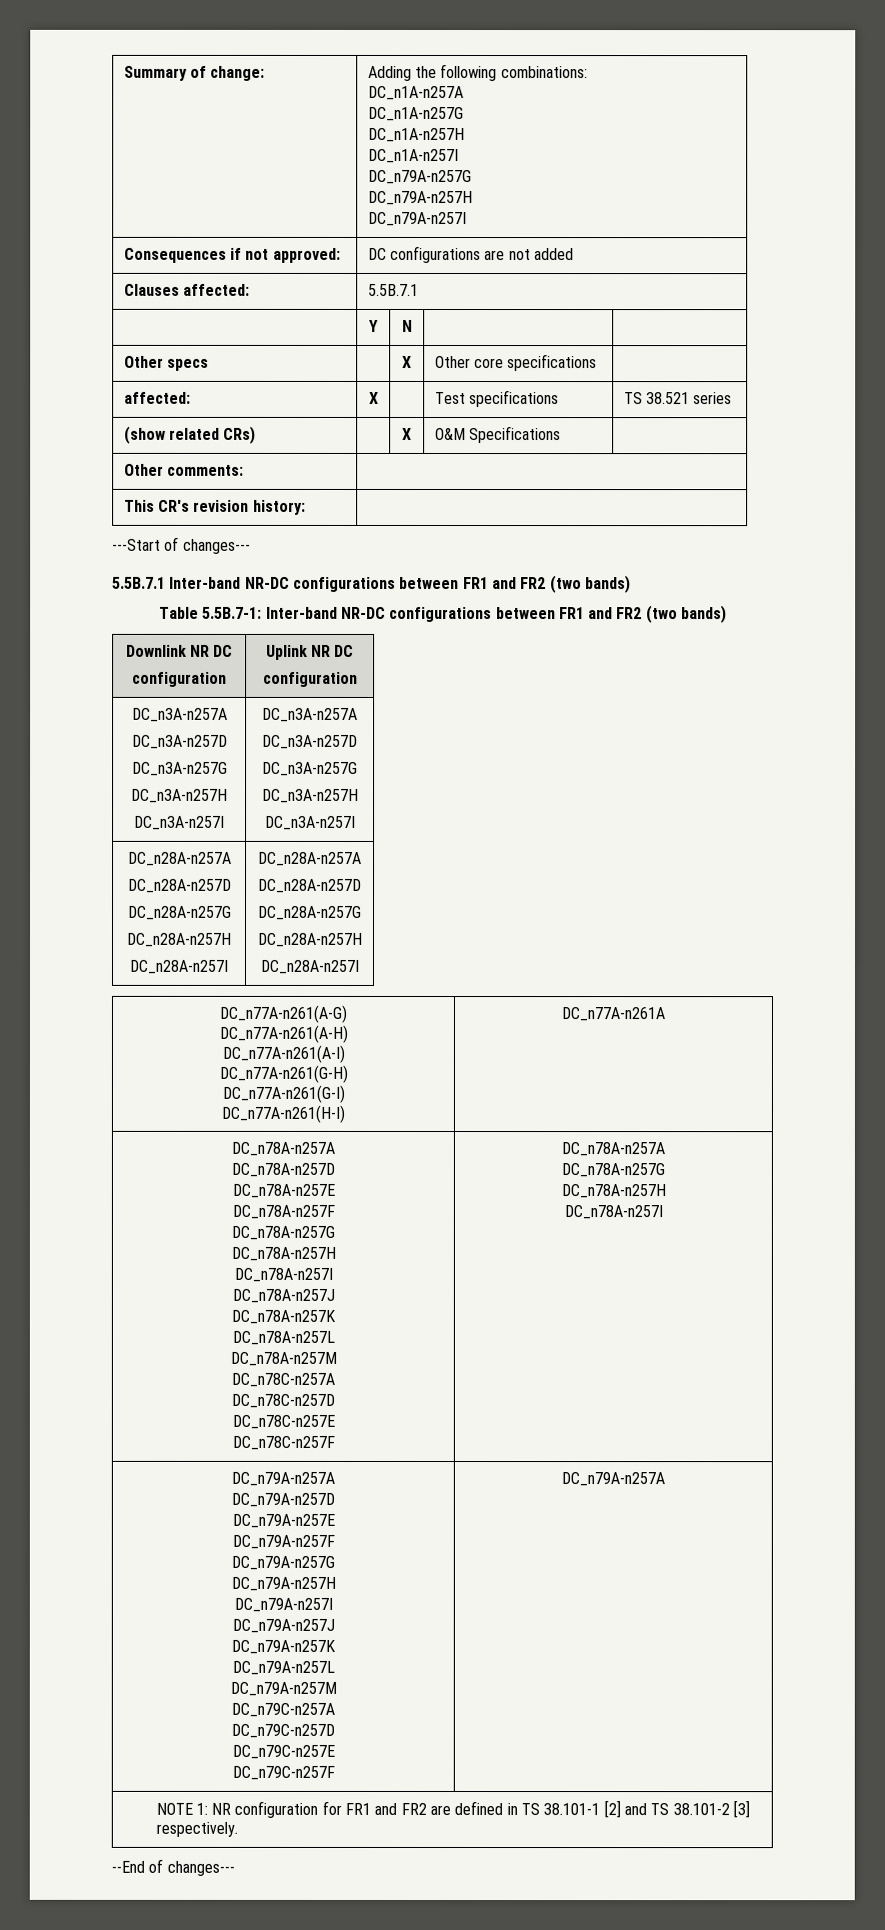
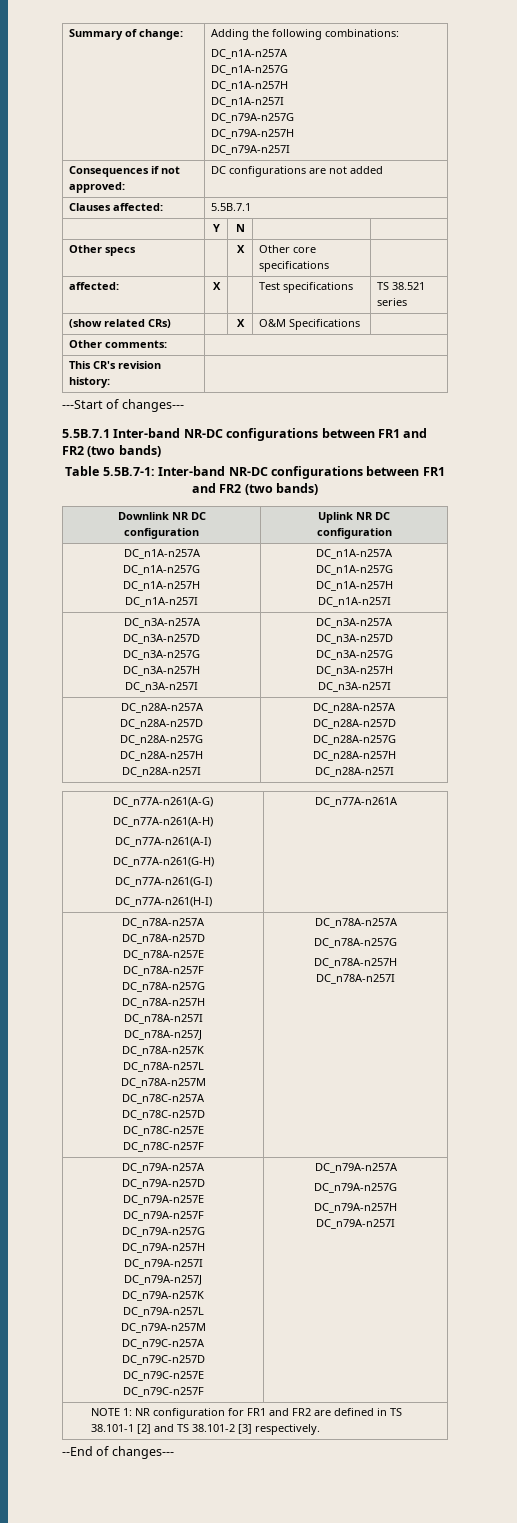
  Downlink NR DC
  configuration | Uplink NR DC
  configuration
+ DC_n1A-n257A
+ DC_n1A-n257G
+ DC_n1A-n257H
+ DC_n1A-n257I | DC_n1A-n257A
+ DC_n1A-n257G
+ DC_n1A-n257H
+ DC_n1A-n257I
  DC_n77A-n261(A-G)
  DC_n77A-n261(A-H)
  DC_n77A-n261(A-I)
  DC_n77A-n261(G-H)
  DC_n77A-n261(G-I)
  DC_n77A-n261(H-I) | DC_n77A-n261A
  DC_n78A-n257A
  DC_n78A-n257D
  DC_n78A-n257E
  DC_n78A-n257F
  DC_n78A-n257G
  DC_n78A-n257H
  DC_n78A-n257I
  DC_n78A-n257J
  DC_n78A-n257K
  DC_n78A-n257L
  DC_n78A-n257M
  DC_n78C-n257A
  DC_n78C-n257D
  DC_n78C-n257E
  DC_n78C-n257F | DC_n78A-n257A
  DC_n78A-n257G
  DC_n78A-n257H
  DC_n78A-n257I
  DC_n79A-n257A
  DC_n79A-n257D
  DC_n79A-n257E
  DC_n79A-n257F
  DC_n79A-n257G
  DC_n79A-n257H
  DC_n79A-n257I
  DC_n79A-n257J
  DC_n79A-n257K
  DC_n79A-n257L
  DC_n79A-n257M
  DC_n79C-n257A
  DC_n79C-n257D
  DC_n79C-n257E
  DC_n79C-n257F | DC_n79A-n257A
+ DC_n79A-n257G
+ DC_n79A-n257H
+ DC_n79A-n257I

